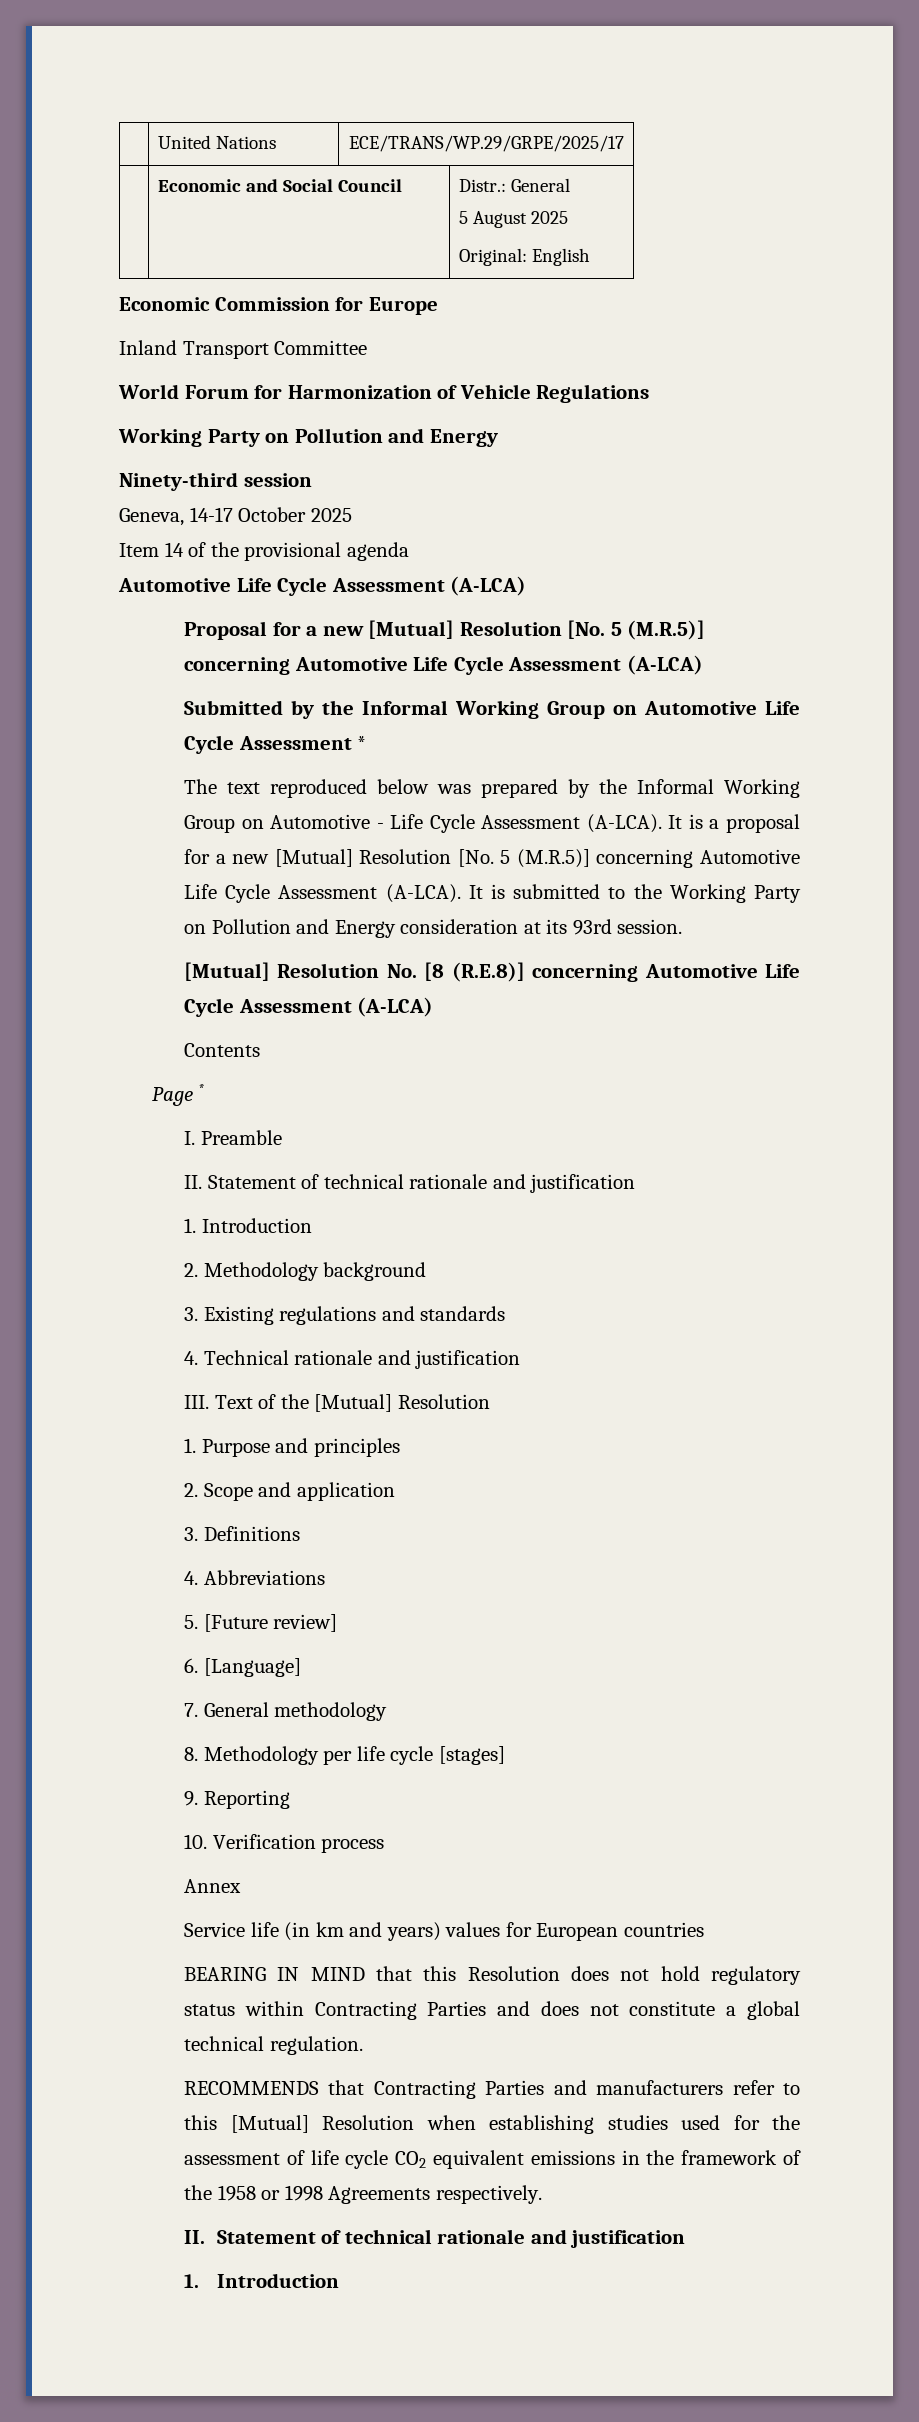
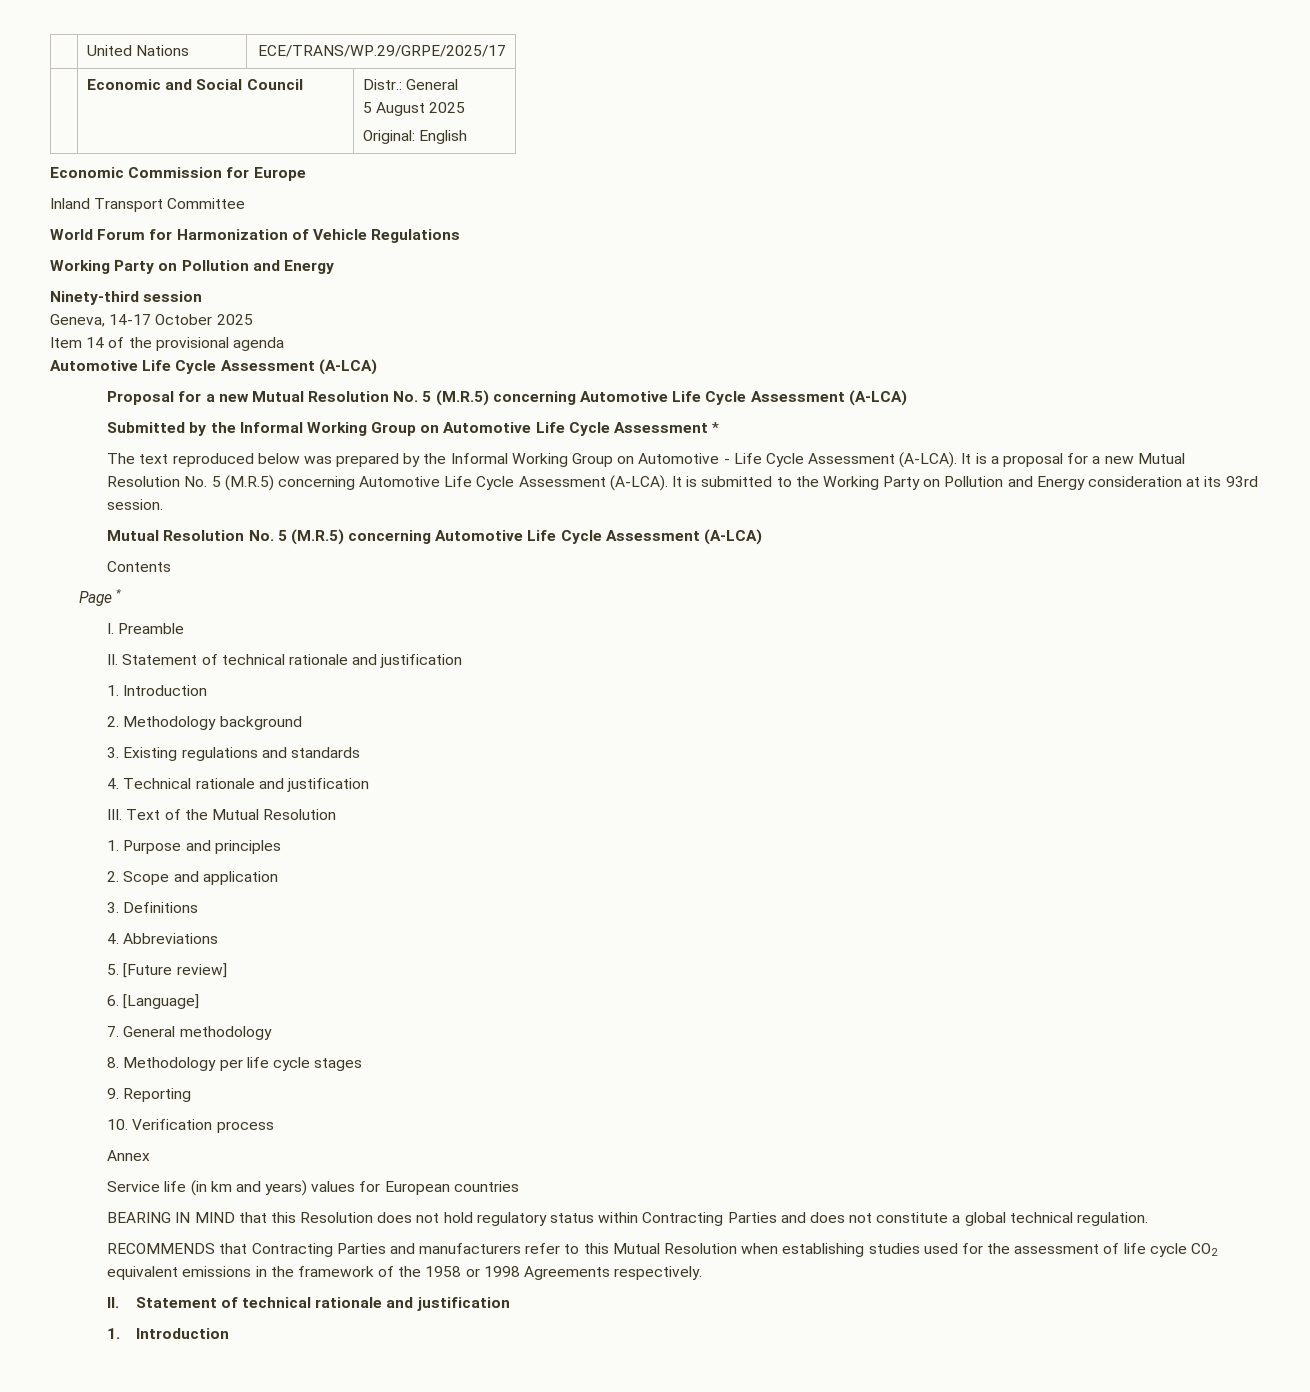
- Proposal for a new [Mutual] Resolution [No. 5 (M.R.5)] concerning Automotive Life Cycle Assessment (A-LCA)
+ Proposal for a new Mutual Resolution No. 5 (M.R.5) concerning Automotive Life Cycle Assessment (A-LCA)
- It is a proposal for a new [Mutual] Resolution [No. 5 (M.R.5)] concerning Automotive Life Cycle Assessment (A-LCA).
+ It is a proposal for a new Mutual Resolution No. 5 (M.R.5) concerning Automotive Life Cycle Assessment (A-LCA).
  It is submitted to the Working Party on Pollution and Energy consideration at its 93rd session.
- [Mutual] Resolution No. [8 (R.E.8)] concerning Automotive Life Cycle Assessment (A-LCA)
+ Mutual Resolution No. 5 (M.R.5) concerning Automotive Life Cycle Assessment (A-LCA)
- III. Text of the [Mutual] Resolution
+ III. Text of the Mutual Resolution
- 8. Methodology per life cycle [stages]
+ 8. Methodology per life cycle stages
- RECOMMENDS that Contracting Parties and manufacturers refer to this [Mutual] Resolution when establishing studies used for the assessment of life cycle CO2 equivalent emissions in the framework of the 1958 or 1998 Agreements respectively.
+ RECOMMENDS that Contracting Parties and manufacturers refer to this Mutual Resolution when establishing studies used for the assessment of life cycle CO2 equivalent emissions in the framework of the 1958 or 1998 Agreements respectively.

